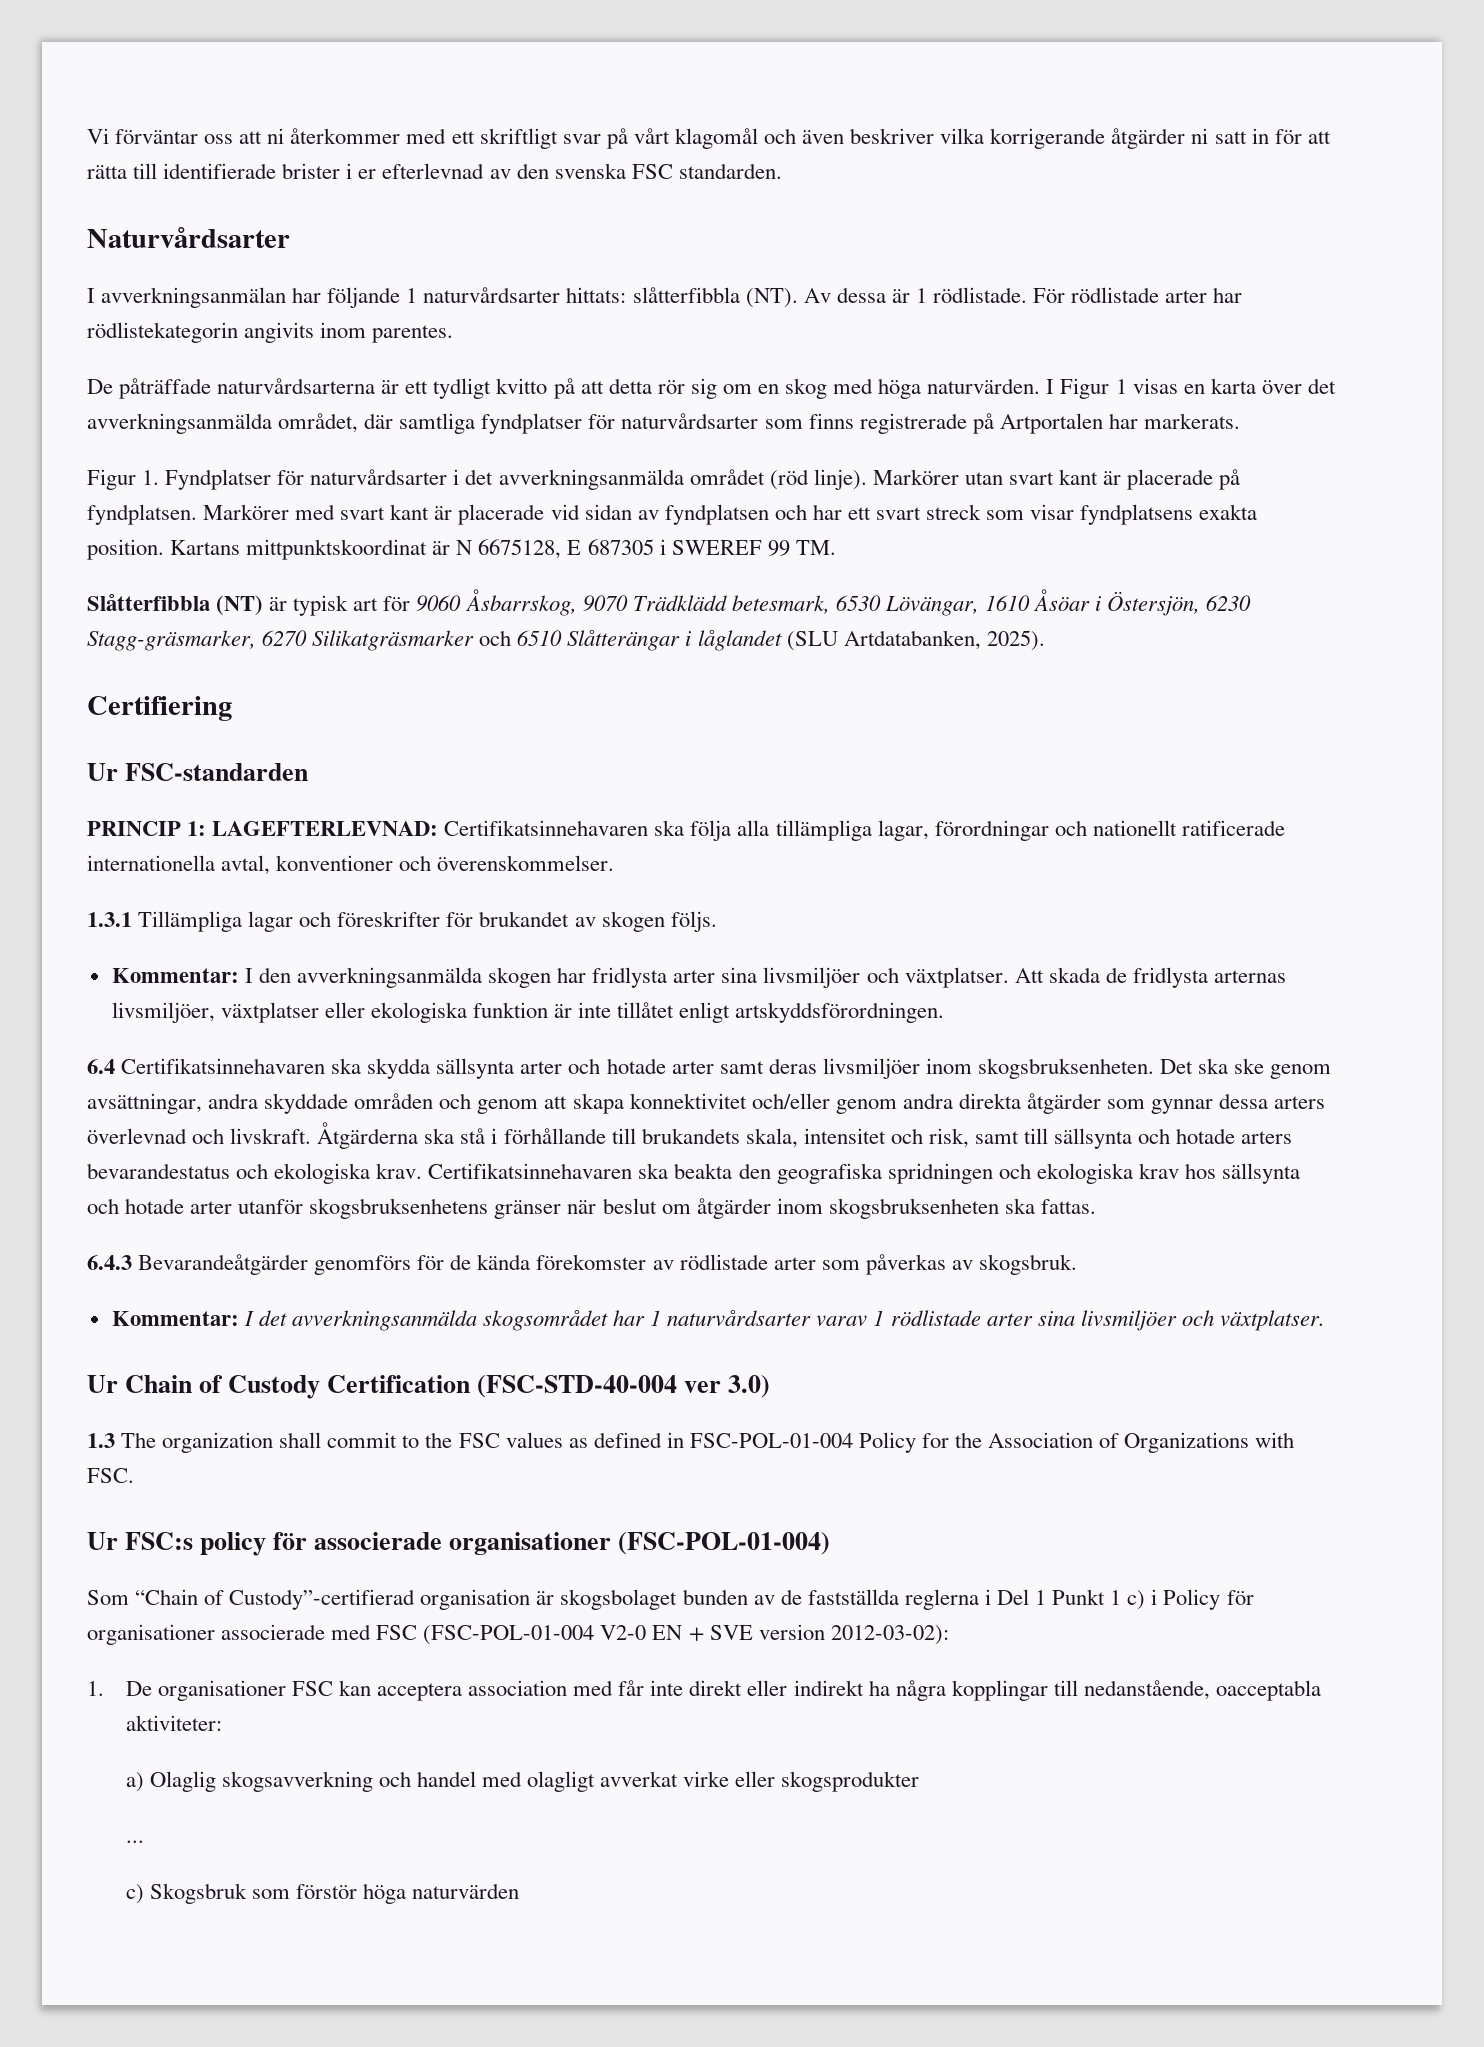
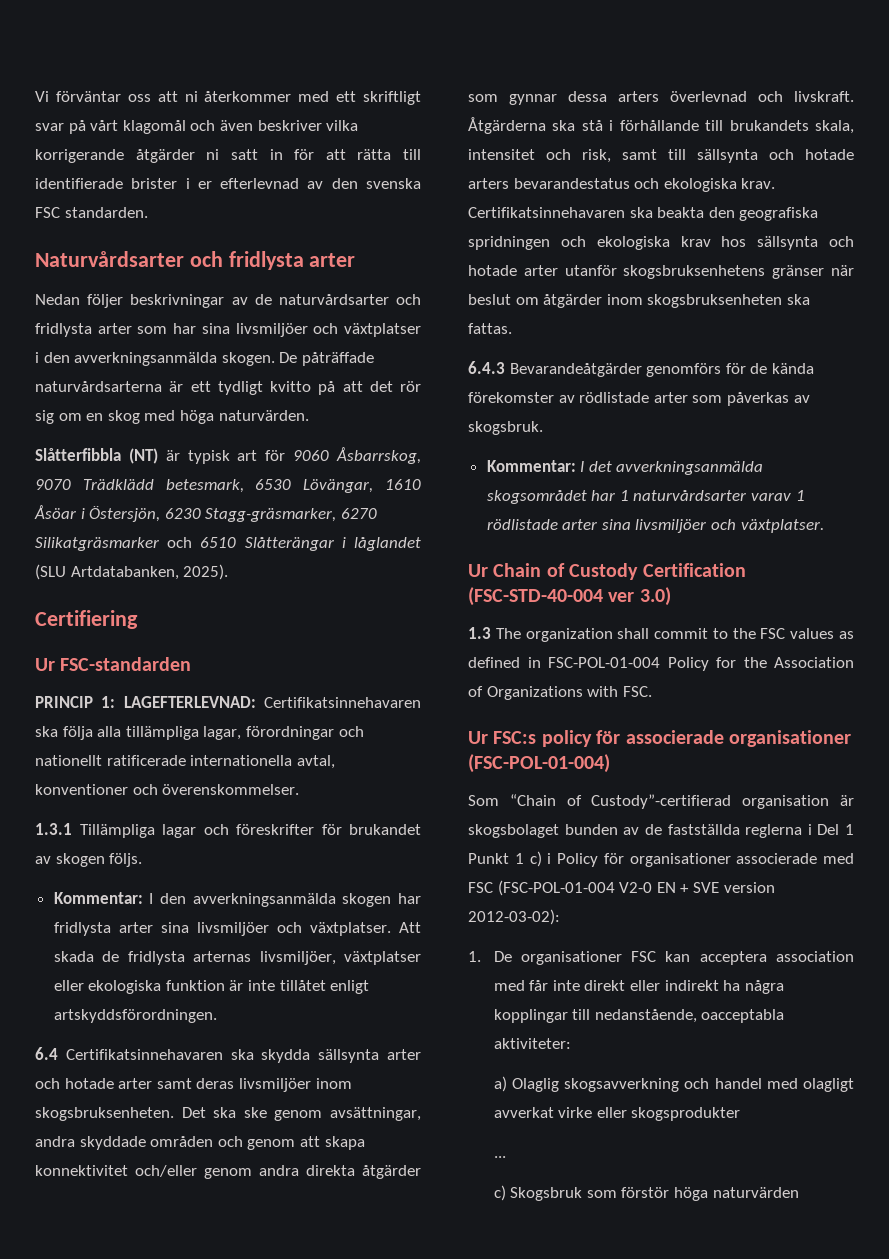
- Naturvårdsarter
- I avverkningsanmälan har följande 1 naturvårdsarter hittats: slåtterfibbla (NT). Av dessa är 1 rödlistade. För rödlistade arter har rödlistekategorin angivits inom parentes.
- De påträffade naturvårdsarterna är ett tydligt kvitto på att detta rör sig om en skog med höga naturvärden. I Figur 1 visas en karta över det avverkningsanmälda området, där samtliga fyndplatser för naturvårdsarter som finns registrerade på Artportalen har markerats.
- Figur 1. Fyndplatser för naturvårdsarter i det avverkningsanmälda området (röd linje). Markörer utan svart kant är placerade på fyndplatsen. Markörer med svart kant är placerade vid sidan av fyndplatsen och har ett svart streck som visar fyndplatsens exakta position. Kartans mittpunktskoordinat är N 6675128, E 687305 i SWEREF 99 TM.
+ Naturvårdsarter och fridlysta arter
+ Nedan följer beskrivningar av de naturvårdsarter och fridlysta arter som har sina livsmiljöer och växtplatser i den avverkningsanmälda skogen. De påträffade naturvårdsarterna är ett tydligt kvitto på att det rör sig om en skog med höga naturvärden.

